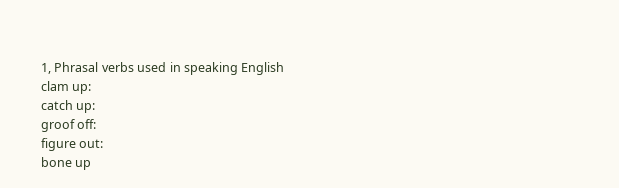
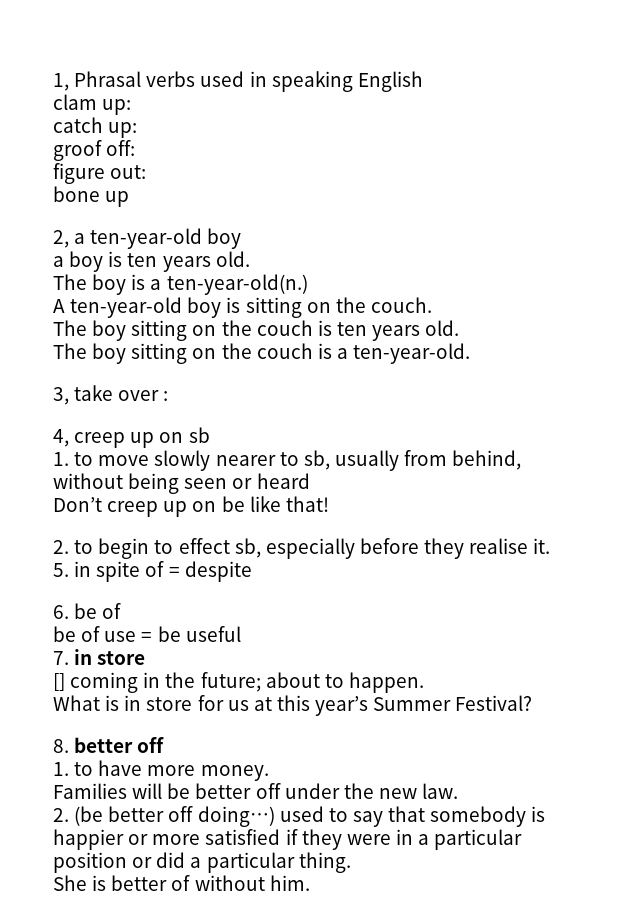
+ 2, a ten-year-old boy
+ a boy is ten years old.
+ The boy is a ten-year-old(n.)
+ A ten-year-old boy is sitting on the couch.
+ The boy sitting on the couch is ten years old.
+ The boy sitting on the couch is a ten-year-old.
+ 3, take over :
+ 4, creep up on sb
+ 1. to move slowly nearer to sb, usually from behind, without being seen or heard
+ Don’t creep up on be like that!
+ 2. to begin to effect sb, especially before they realise it.
+ 5. in spite of = despite
+ 6. be of
+ be of use = be useful
+ 7. in store
+ [] coming in the future; about to happen.
+ What is in store for us at this year’s Summer Festival?
+ 8. better off
+ 1. to have more money.
+ Families will be better off under the new law.
+ 2. (be better off doing…) used to say that somebody is happier or more satisfied if they were in a particular position or did a particular thing.
+ She is better of without him.

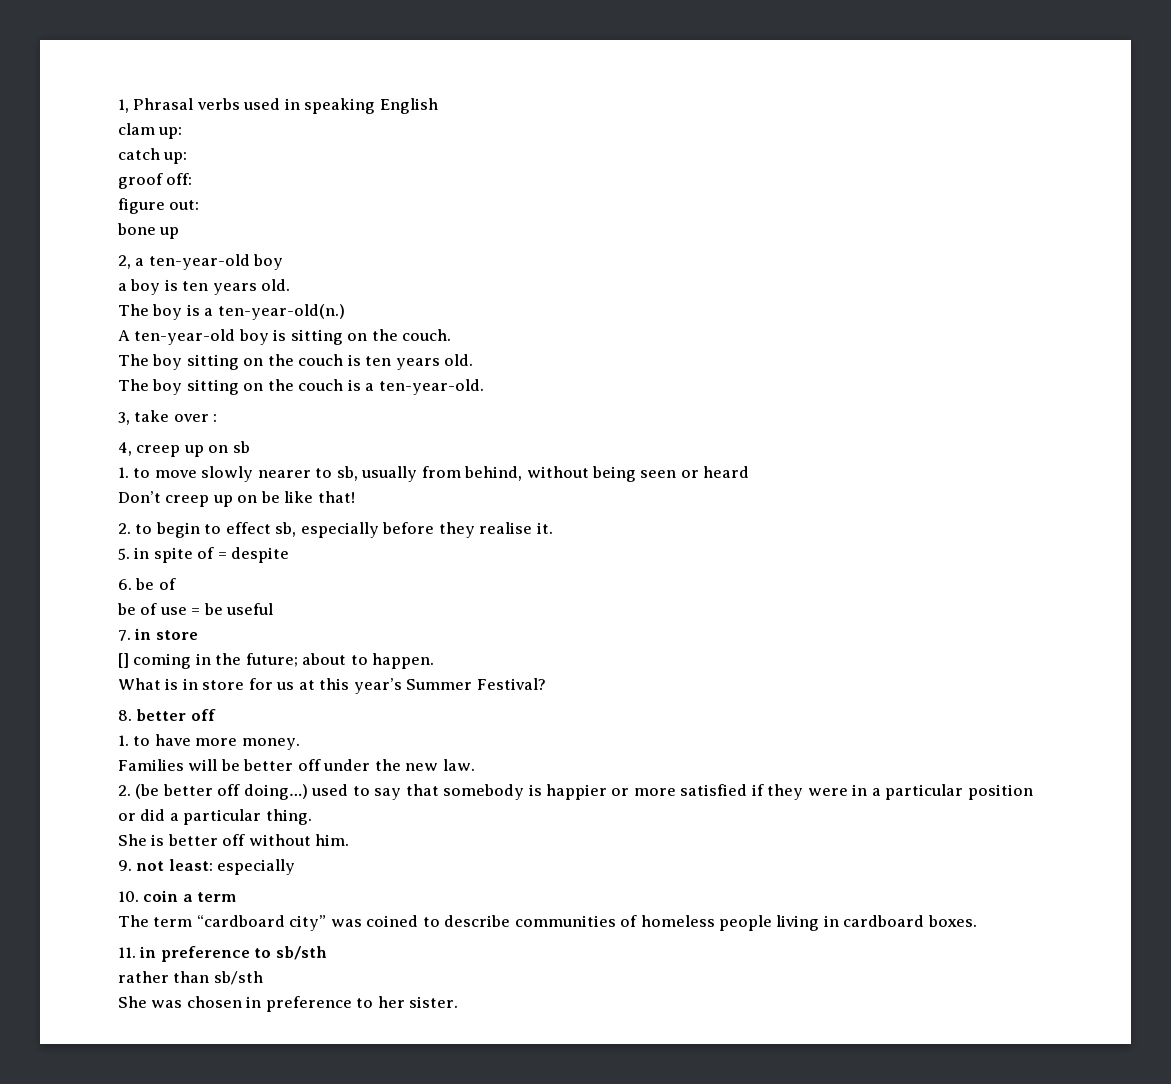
- She is better of without him.
+ She is better off without him.
+ 9. not least: especially
+ 10. coin a term
+ The term “cardboard city” was coined to describe communities of homeless people living in cardboard boxes.
+ 11. in preference to sb/sth
+ rather than sb/sth
+ She was chosen in preference to her sister.

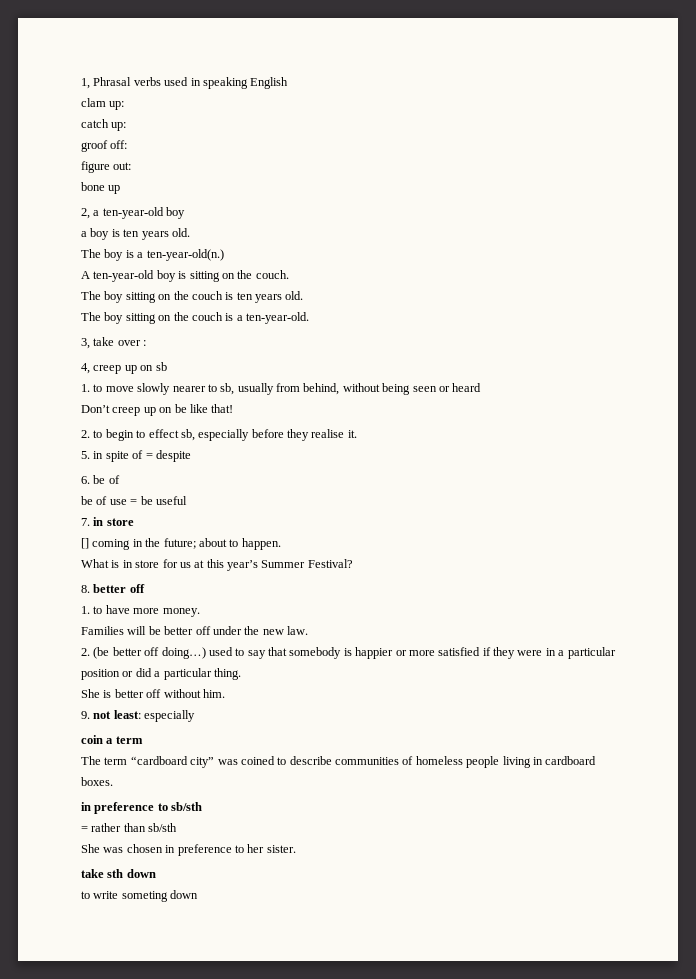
- 10. coin a term
+ coin a term
- 11. in preference to sb/sth
+ in preference to sb/sth
- rather than sb/sth
+ = rather than sb/sth
+ take sth down
+ to write someting down

